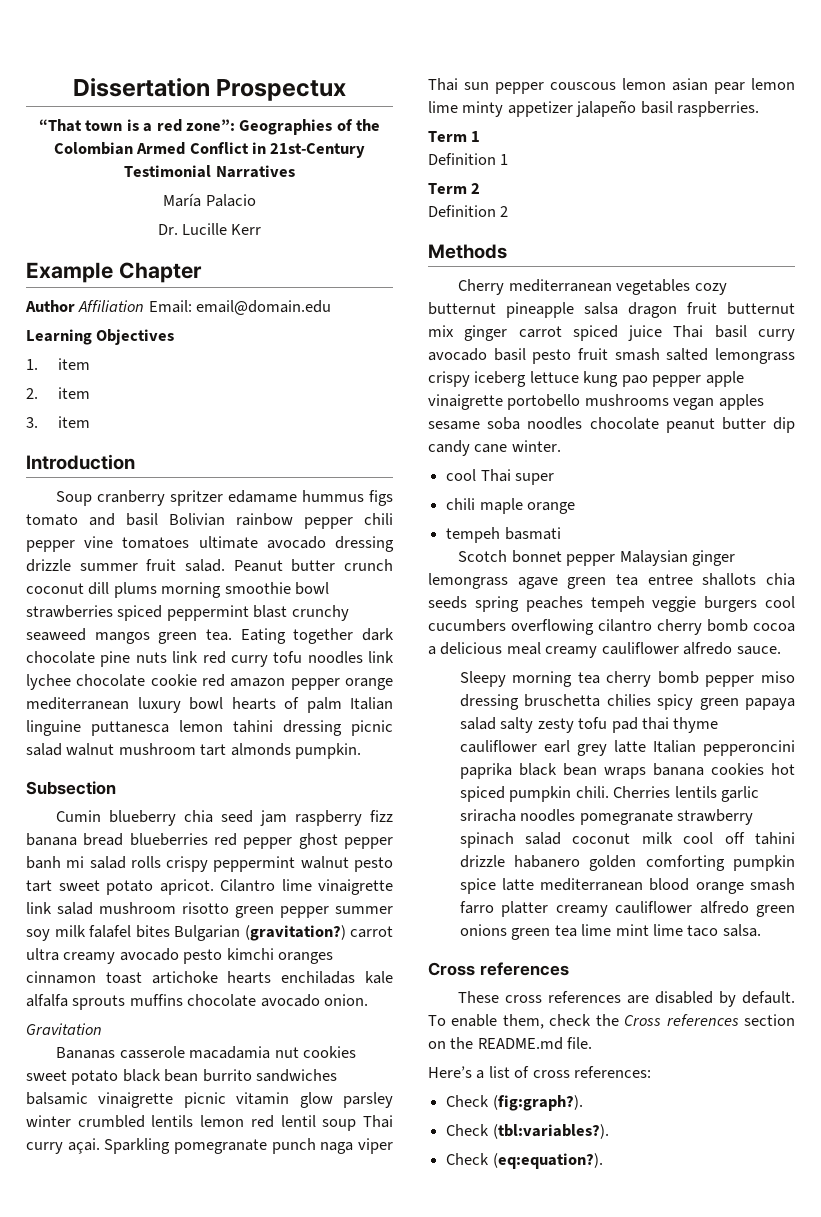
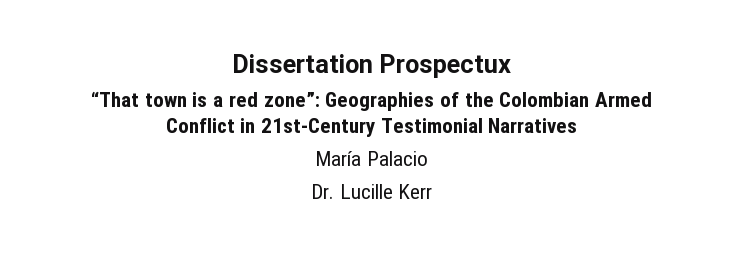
- Example Chapter
- Author Affiliation Email: email@domain.edu
- Learning Objectives
- 1. item
- 2. item
- 3. item
- Introduction
- Soup cranberry spritzer edamame hummus figs tomato and basil Bolivian rainbow pepper chili pepper vine tomatoes ultimate avocado dressing drizzle summer fruit salad. Peanut butter crunch coconut dill plums morning smoothie bowl strawberries spiced peppermint blast crunchy seaweed mangos green tea. Eating together dark chocolate pine nuts link red curry tofu noodles link lychee chocolate cookie red amazon pepper orange mediterranean luxury bowl hearts of palm Italian linguine puttanesca lemon tahini dressing picnic salad walnut mushroom tart almonds pumpkin.
- Subsection
- Cumin blueberry chia seed jam raspberry fizz banana bread blueberries red pepper ghost pepper banh mi salad rolls crispy peppermint walnut pesto tart sweet potato apricot. Cilantro lime vinaigrette link salad mushroom risotto green pepper summer soy milk falafel bites Bulgarian (gravitation?) carrot ultra creamy avocado pesto kimchi oranges cinnamon toast artichoke hearts enchiladas kale alfalfa sprouts muffins chocolate avocado onion.
- Gravitation
- Bananas casserole macadamia nut cookies sweet potato black bean burrito sandwiches balsamic vinaigrette picnic vitamin glow parsley winter crumbled lentils lemon red lentil soup Thai curry açai. Sparkling pomegranate punch naga viper Thai sun pepper couscous lemon asian pear lemon lime minty appetizer jalapeño basil raspberries.
- Term 1
- Definition 1
- Term 2
- Definition 2
- Methods
- Cherry mediterranean vegetables cozy butternut pineapple salsa dragon fruit butternut mix ginger carrot spiced juice Thai basil curry avocado basil pesto fruit smash salted lemongrass crispy iceberg lettuce kung pao pepper apple vinaigrette portobello mushrooms vegan apples sesame soba noodles chocolate peanut butter dip candy cane winter.
- cool Thai super
- chili maple orange
- tempeh basmati
- Scotch bonnet pepper Malaysian ginger lemongrass agave green tea entree shallots chia seeds spring peaches tempeh veggie burgers cool cucumbers overflowing cilantro cherry bomb cocoa a delicious meal creamy cauliflower alfredo sauce.
- Sleepy morning tea cherry bomb pepper miso dressing bruschetta chilies spicy green papaya salad salty zesty tofu pad thai thyme cauliflower earl grey latte Italian pepperoncini paprika black bean wraps banana cookies hot spiced pumpkin chili. Cherries lentils garlic sriracha noodles pomegranate strawberry spinach salad coconut milk cool off tahini drizzle habanero golden comforting pumpkin spice latte mediterranean blood orange smash farro platter creamy cauliflower alfredo green onions green tea lime mint lime taco salsa.
- Cross references
- These cross references are disabled by default. To enable them, check the Cross references section on the README.md file.
- Here’s a list of cross references:
- Check (fig:graph?).
- Check (tbl:variables?).
- Check (eq:equation?).

